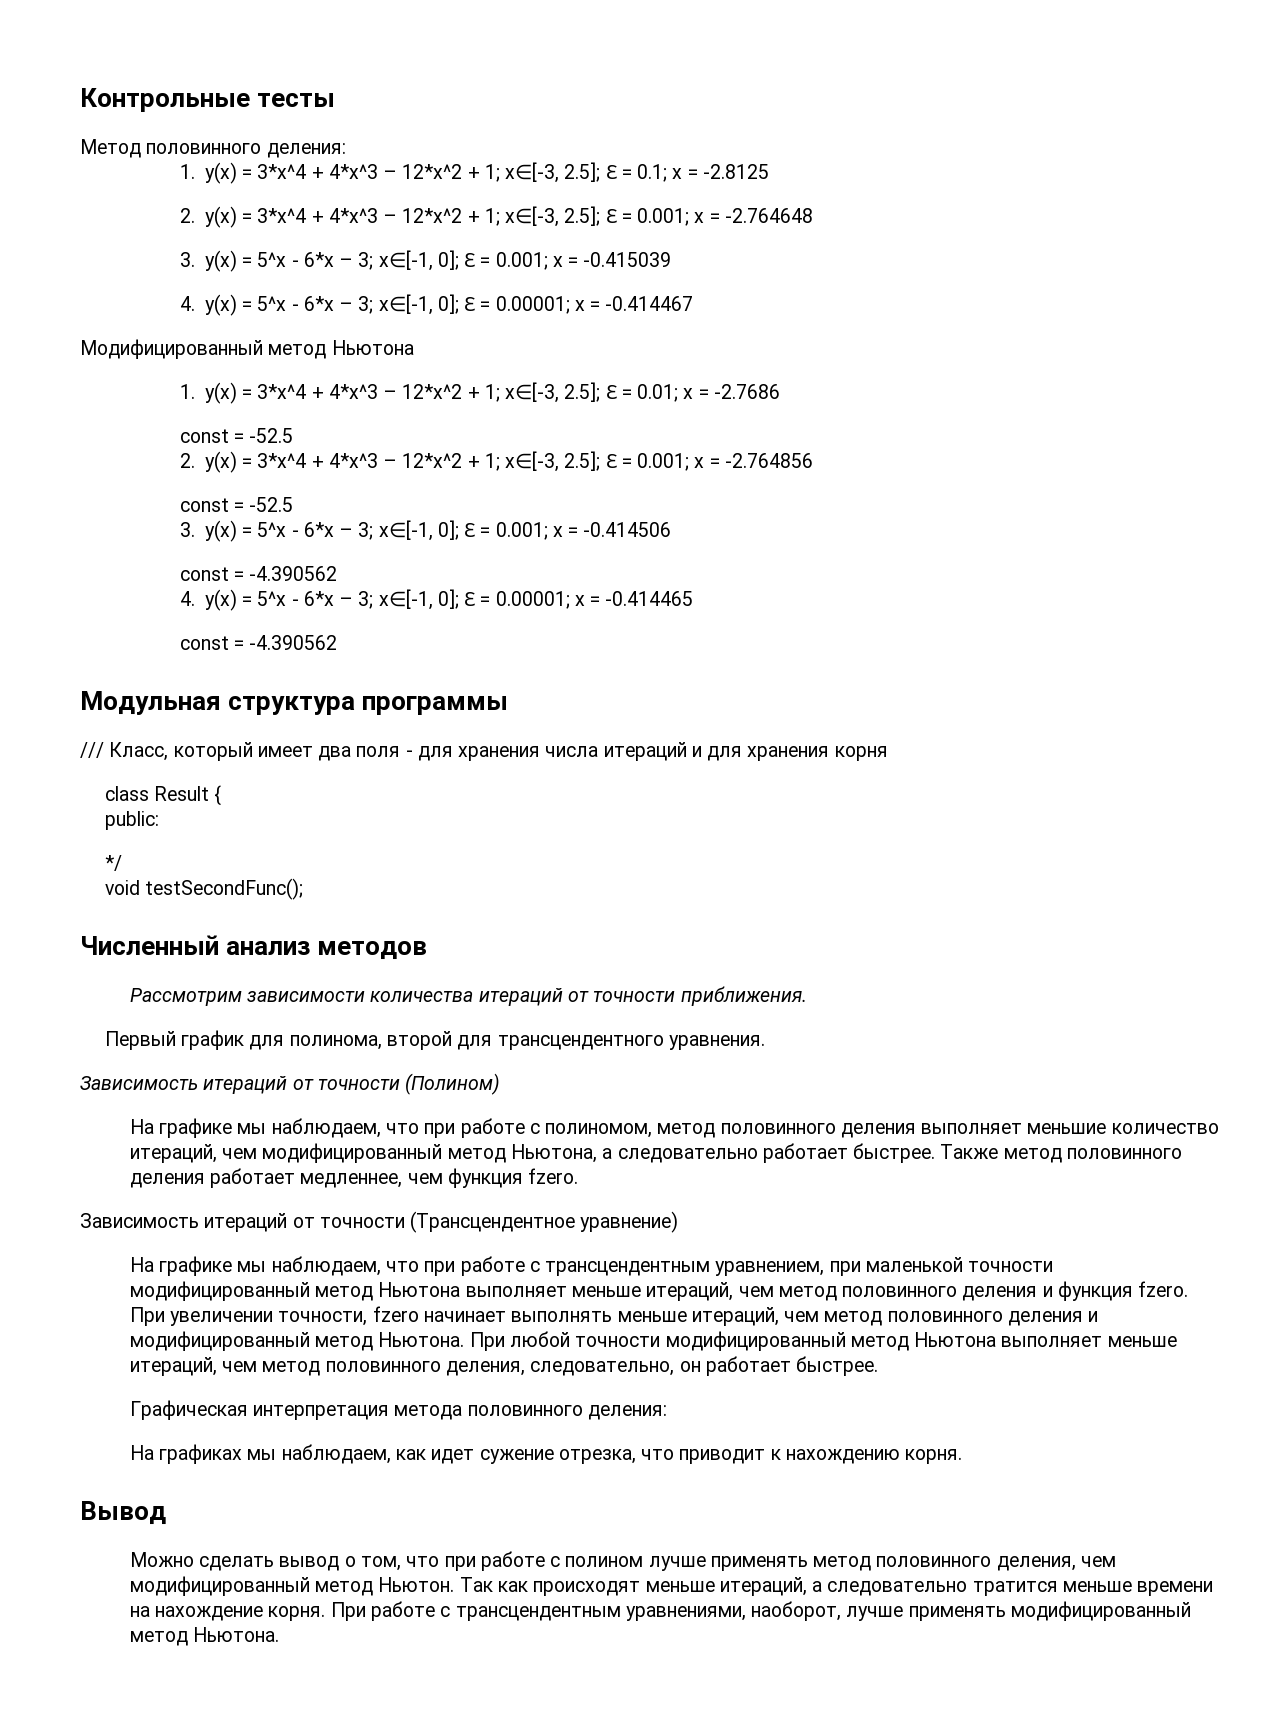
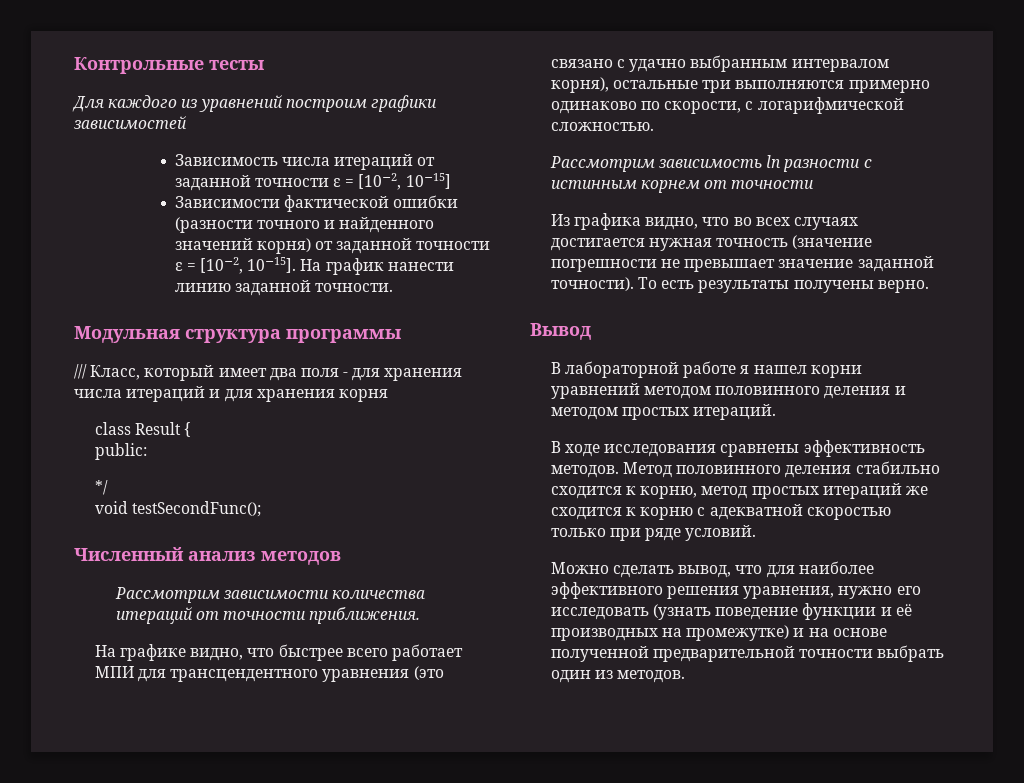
- Метод половинного деления:
- 1. y(x) = 3*x^4 + 4*x^3 – 12*x^2 + 1; x∈[-3, 2.5]; ℇ = 0.1; x = -2.8125
- 2. y(x) = 3*x^4 + 4*x^3 – 12*x^2 + 1; x∈[-3, 2.5]; ℇ = 0.001; x = -2.764648
- 3. y(x) = 5^x - 6*x – 3; x∈[-1, 0]; ℇ = 0.001; x = -0.415039
- 4. y(x) = 5^x - 6*x – 3; x∈[-1, 0]; ℇ = 0.00001; x = -0.414467
- Модифицированный метод Ньютона
- 1. y(x) = 3*x^4 + 4*x^3 – 12*x^2 + 1; x∈[-3, 2.5]; ℇ = 0.01; x = -2.7686
- const = -52.5
- 2. y(x) = 3*x^4 + 4*x^3 – 12*x^2 + 1; x∈[-3, 2.5]; ℇ = 0.001; x = -2.764856
- const = -52.5
- 3. y(x) = 5^x - 6*x – 3; x∈[-1, 0]; ℇ = 0.001; x = -0.414506
- const = -4.390562
- 4. y(x) = 5^x - 6*x – 3; x∈[-1, 0]; ℇ = 0.00001; x = -0.414465
- const = -4.390562
+ Для каждого из уравнений построим графики зависимостей
+ Зависимость числа итераций от заданной точности ε = [10−2, 10−15]
+ Зависимости фактической ошибки (разности точного и найденного значений корня) от заданной точности ε = [10−2, 10−15]. На график нанести линию заданной точности.
- Первый график для полинома, второй для трансцендентного уравнения.
- Зависимость итераций от точности (Полином)
- На графике мы наблюдаем, что при работе с полиномом, метод половинного деления выполняет меньшие количество итераций, чем модифицированный метод Ньютона, а следовательно работает быстрее. Также метод половинного деления работает медленнее, чем функция fzero.
- Зависимость итераций от точности (Трансцендентное уравнение)
- На графике мы наблюдаем, что при работе с трансцендентным уравнением, при маленькой точности модифицированный метод Ньютона выполняет меньше итераций, чем метод половинного деления и функция fzero. При увеличении точности, fzero начинает выполнять меньше итераций, чем метод половинного деления и модифицированный метод Ньютона. При любой точности модифицированный метод Ньютона выполняет меньше итераций, чем метод половинного деления, следовательно, он работает быстрее.
- Графическая интерпретация метода половинного деления:
- На графиках мы наблюдаем, как идет сужение отрезка, что приводит к нахождению корня.
+ На графике видно, что быстрее всего работает МПИ для трансцендентного уравнения (это связано с удачно выбранным интервалом корня), остальные три выполняются примерно одинаково по скорости, с логарифмической сложностью.
+ Рассмотрим зависимость ln разности с истинным корнем от точности
+ Из графика видно, что во всех случаях достигается нужная точность (значение погрешности не превышает значение заданной точности). То есть результаты получены верно.
  Вывод
- Можно сделать вывод о том, что при работе с полином лучше применять метод половинного деления, чем модифицированный метод Ньютон. Так как происходят меньше итераций, а следовательно тратится меньше времени на нахождение корня. При работе с трансцендентным уравнениями, наоборот, лучше применять модифицированный метод Ньютона.
+ В лабораторной работе я нашел корни уравнений методом половинного деления и методом простых итераций.
+ В ходе исследования сравнены эффективность методов. Метод половинного деления стабильно сходится к корню, метод простых итераций же сходится к корню с адекватной скоростью только при ряде условий.
+ Можно сделать вывод, что для наиболее эффективного решения уравнения, нужно его исследовать (узнать поведение функции и её производных на промежутке) и на основе полученной предварительной точности выбрать один из методов.

